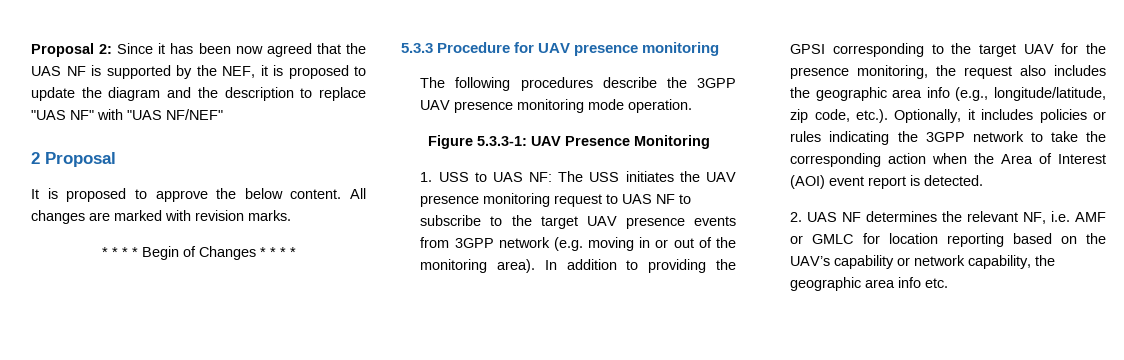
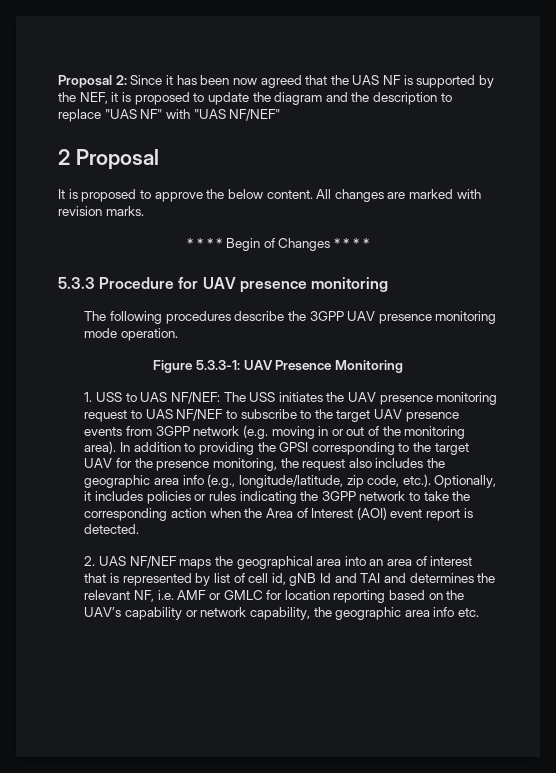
- 1. USS to UAS NF: The USS initiates the UAV presence monitoring request to UAS NF to subscribe to the target UAV presence events from 3GPP network (e.g. moving in or out of the monitoring area).
+ 1. USS to UAS NF/NEF: The USS initiates the UAV presence monitoring request to UAS NF/NEF to subscribe to the target UAV presence events from 3GPP network (e.g. moving in or out of the monitoring area).
- 2. UAS NF determines the relevant NF, i.e. AMF or GMLC for location reporting based on the UAV’s capability or network capability, the geographic area info etc.
+ 2. UAS NF/NEF maps the geographical area into an area of interest that is represented by list of cell id, gNB Id and TAI and determines the relevant NF, i.e. AMF or GMLC for location reporting based on the UAV’s capability or network capability, the geographic area info etc.

